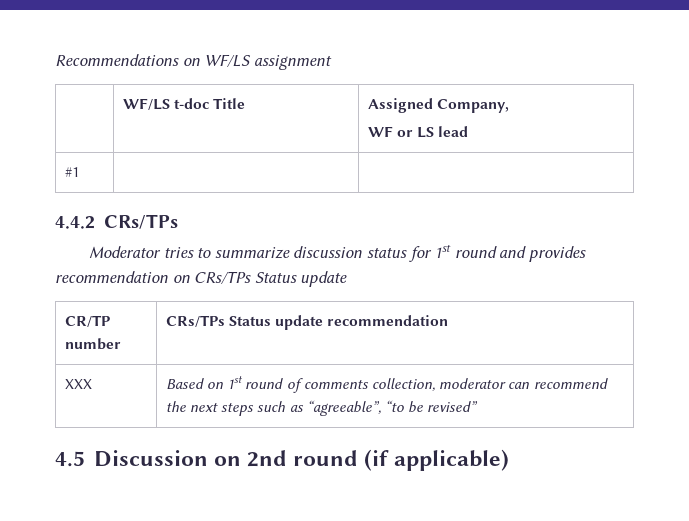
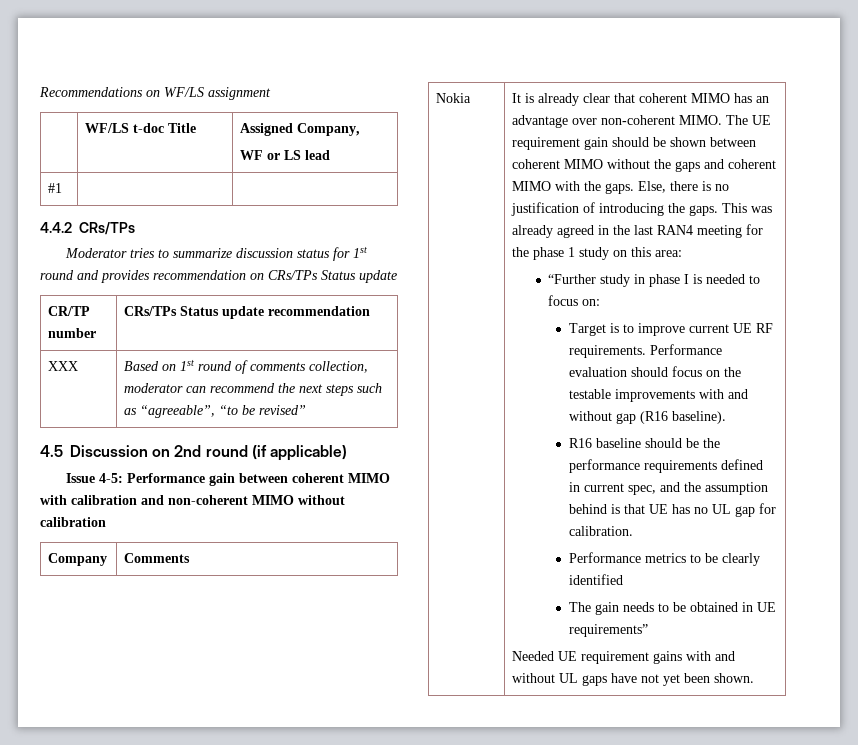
+ Issue 4-5: Performance gain between coherent MIMO with calibration and non-coherent MIMO without calibration
+ Company | Comments
+ Nokia | It is already clear that coherent MIMO has an advantage over non-coherent MIMO. The UE requirement gain should be shown between coherent MIMO without the gaps and coherent MIMO with the gaps. Else, there is no justification of introducing the gaps. This was already agreed in the last RAN4 meeting for the phase 1 study on this area:
+ “Further study in phase I is needed to focus on:
+ Target is to improve current UE RF requirements. Performance evaluation should focus on the testable improvements with and without gap (R16 baseline).
+ R16 baseline should be the performance requirements defined in current spec, and the assumption behind is that UE has no UL gap for calibration.
+ Performance metrics to be clearly identified
+ The gain needs to be obtained in UE requirements”
+ Needed UE requirement gains with and without UL gaps have not yet been shown.

